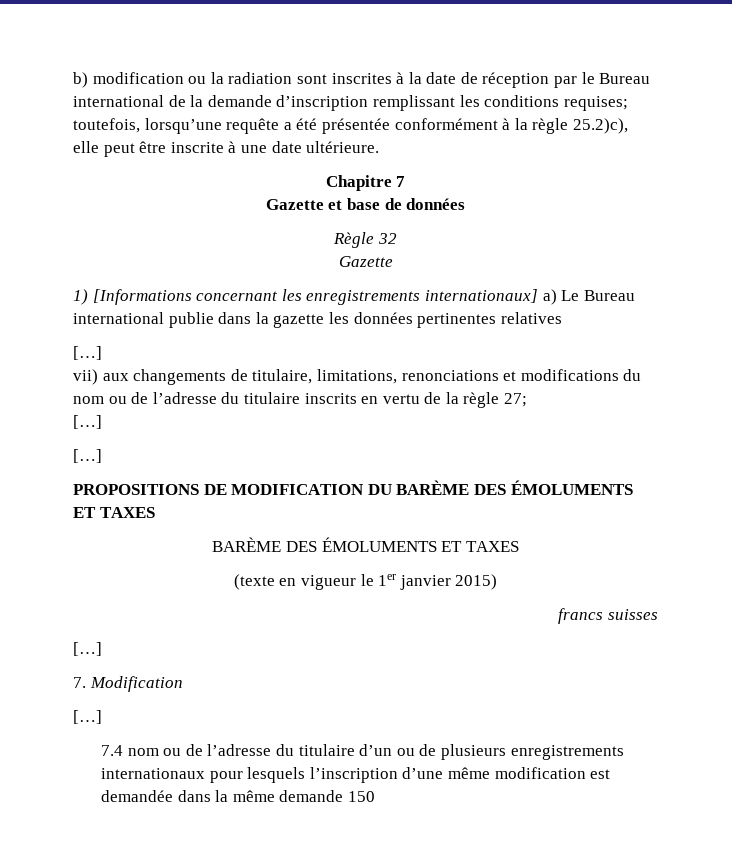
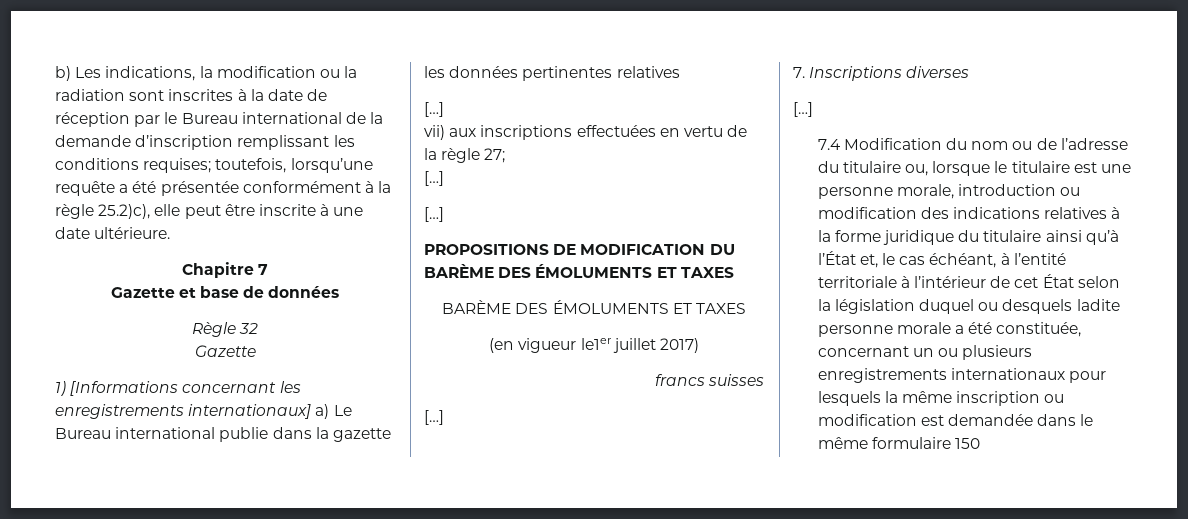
- b) modification ou la radiation sont inscrites à la date de réception par le Bureau international de la demande d’inscription remplissant les conditions requises; toutefois, lorsqu’une requête a été présentée conformément à la règle 25.2)c), elle peut être inscrite à une date ultérieure.
+ b) Les indications, la modification ou la radiation sont inscrites à la date de réception par le Bureau international de la demande d’inscription remplissant les conditions requises; toutefois, lorsqu’une requête a été présentée conformément à la règle 25.2)c), elle peut être inscrite à une date ultérieure.
- vii) aux changements de titulaire, limitations, renonciations et modifications du nom ou de l’adresse du titulaire inscrits en vertu de la règle 27;
+ vii) aux inscriptions effectuées en vertu de la règle 27;
- (texte en vigueur le 1er janvier 2015)
+ (en vigueur le1er juillet 2017)
- 7. Modification
+ 7. Inscriptions diverses
- 7.4 nom ou de l’adresse du titulaire d’un ou de plusieurs enregistrements internationaux pour lesquels l’inscription d’une même modification est demandée dans la même demande 150
+ 7.4 Modification du nom ou de l’adresse du titulaire ou, lorsque le titulaire est une personne morale, introduction ou modification des indications relatives à la forme juridique du titulaire ainsi qu’à l’État et, le cas échéant, à l’entité territoriale à l’intérieur de cet État selon la législation duquel ou desquels ladite personne morale a été constituée, concernant un ou plusieurs enregistrements internationaux pour lesquels la même inscription ou modification est demandée dans le même formulaire 150

